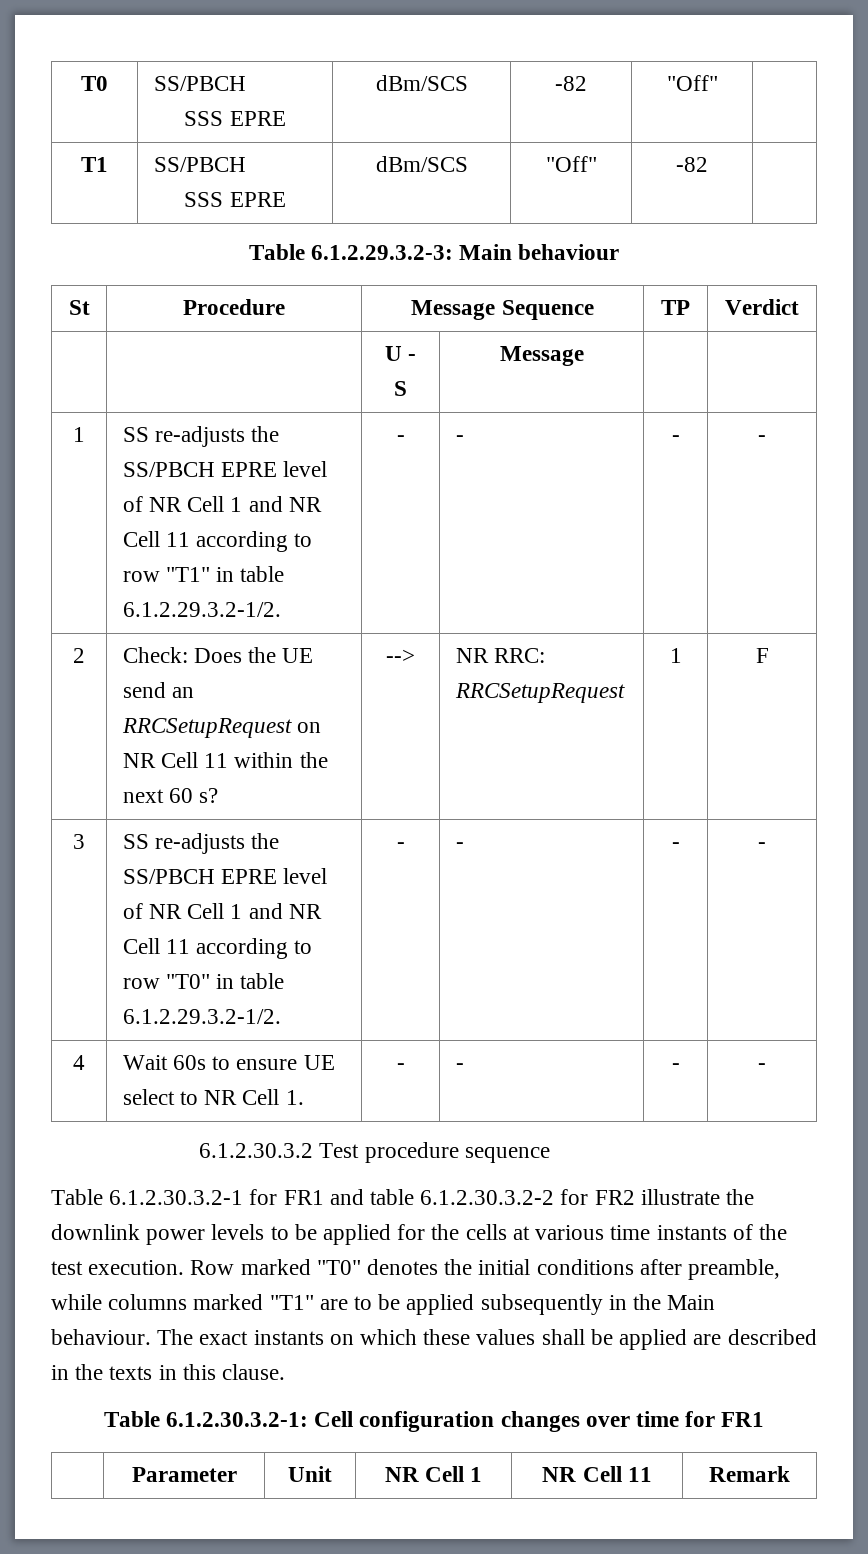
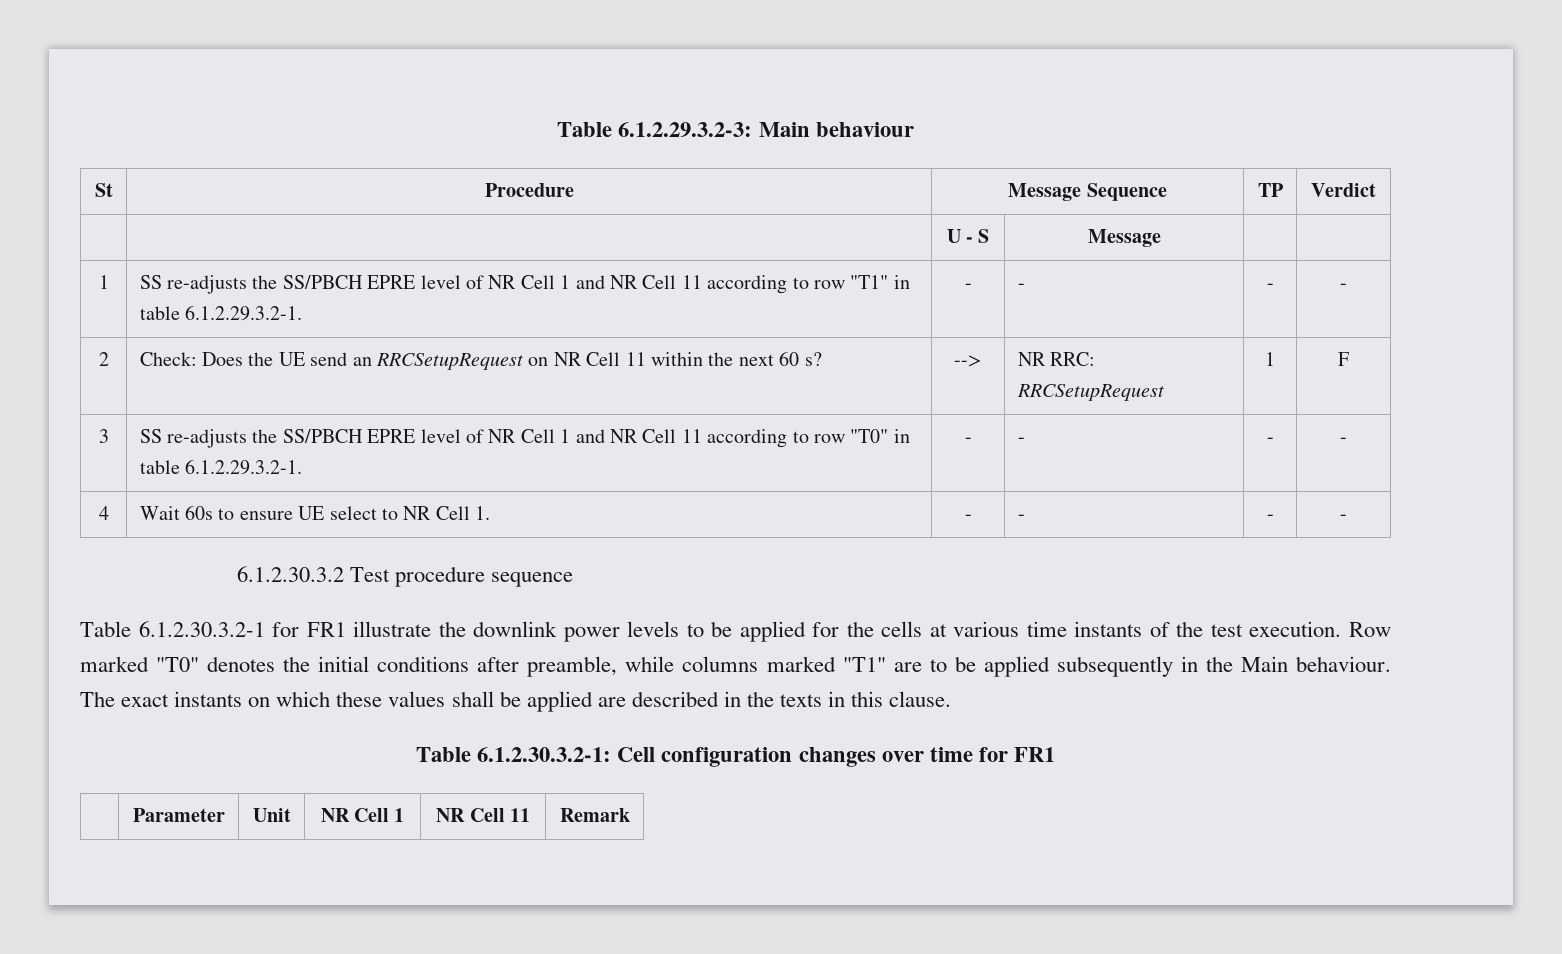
- T0 | SS/PBCH
- SSS EPRE | dBm/SCS | -82 | "Off" |
- T1 | SS/PBCH
- SSS EPRE | dBm/SCS | "Off" | -82 |
- 1 | SS re-adjusts the SS/PBCH EPRE level of NR Cell 1 and NR Cell 11 according to row "T1" in table 6.1.2.29.3.2-1/2. | - | - | - | -
+ 1 | SS re-adjusts the SS/PBCH EPRE level of NR Cell 1 and NR Cell 11 according to row "T1" in table 6.1.2.29.3.2-1. | - | - | - | -
- 3 | SS re-adjusts the SS/PBCH EPRE level of NR Cell 1 and NR Cell 11 according to row "T0" in table 6.1.2.29.3.2-1/2. | - | - | - | -
+ 3 | SS re-adjusts the SS/PBCH EPRE level of NR Cell 1 and NR Cell 11 according to row "T0" in table 6.1.2.29.3.2-1. | - | - | - | -
- Table 6.1.2.30.3.2-1 for FR1 and table 6.1.2.30.3.2-2 for FR2 illustrate the downlink power levels to be applied for the cells at various time instants of the test execution.
+ Table 6.1.2.30.3.2-1 for FR1 illustrate the downlink power levels to be applied for the cells at various time instants of the test execution.

